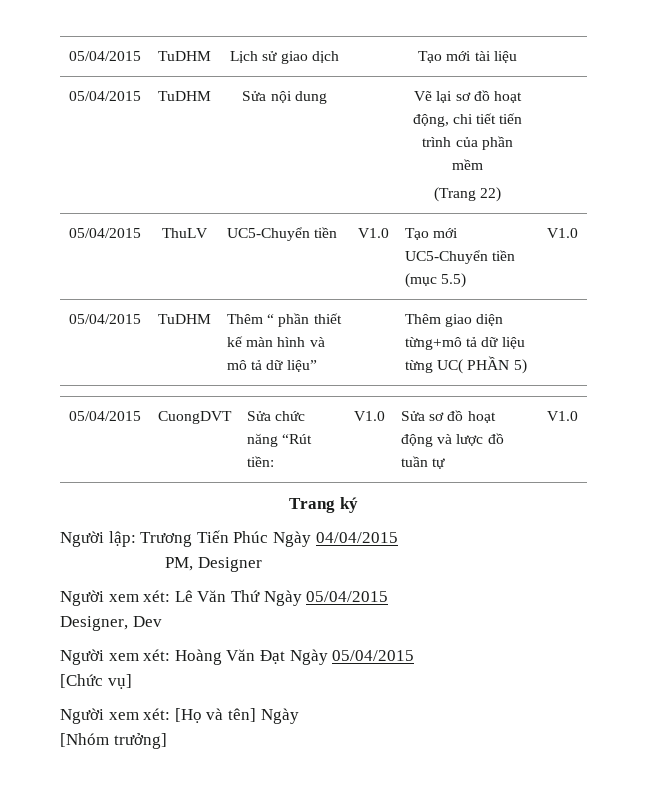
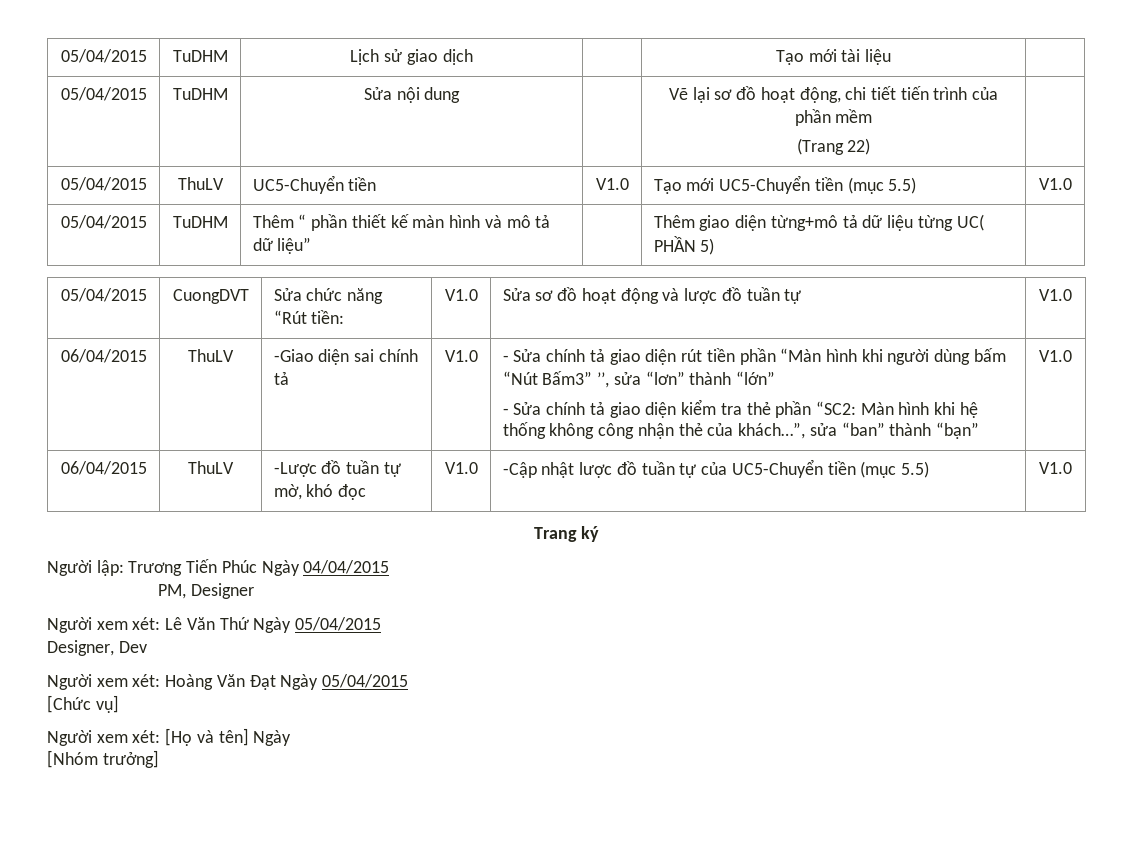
+ 06/04/2015 | ThuLV | -Giao diện sai chính tả | V1.0 | - Sửa chính tả giao diện rút tiền phần “Màn hình khi người dùng bấm “Nút Bấm3” ’’, sửa “lơn” thành “lớn”
+ - Sửa chính tả giao diện kiểm tra thẻ phần “SC2: Màn hình khi hệ thống không công nhận thẻ của khách…”, sửa “ban” thành “bạn” | V1.0
+ 06/04/2015 | ThuLV | -Lược đồ tuần tự mờ, khó đọc | V1.0 | -Cập nhật lược đồ tuần tự của UC5-Chuyển tiền (mục 5.5) | V1.0

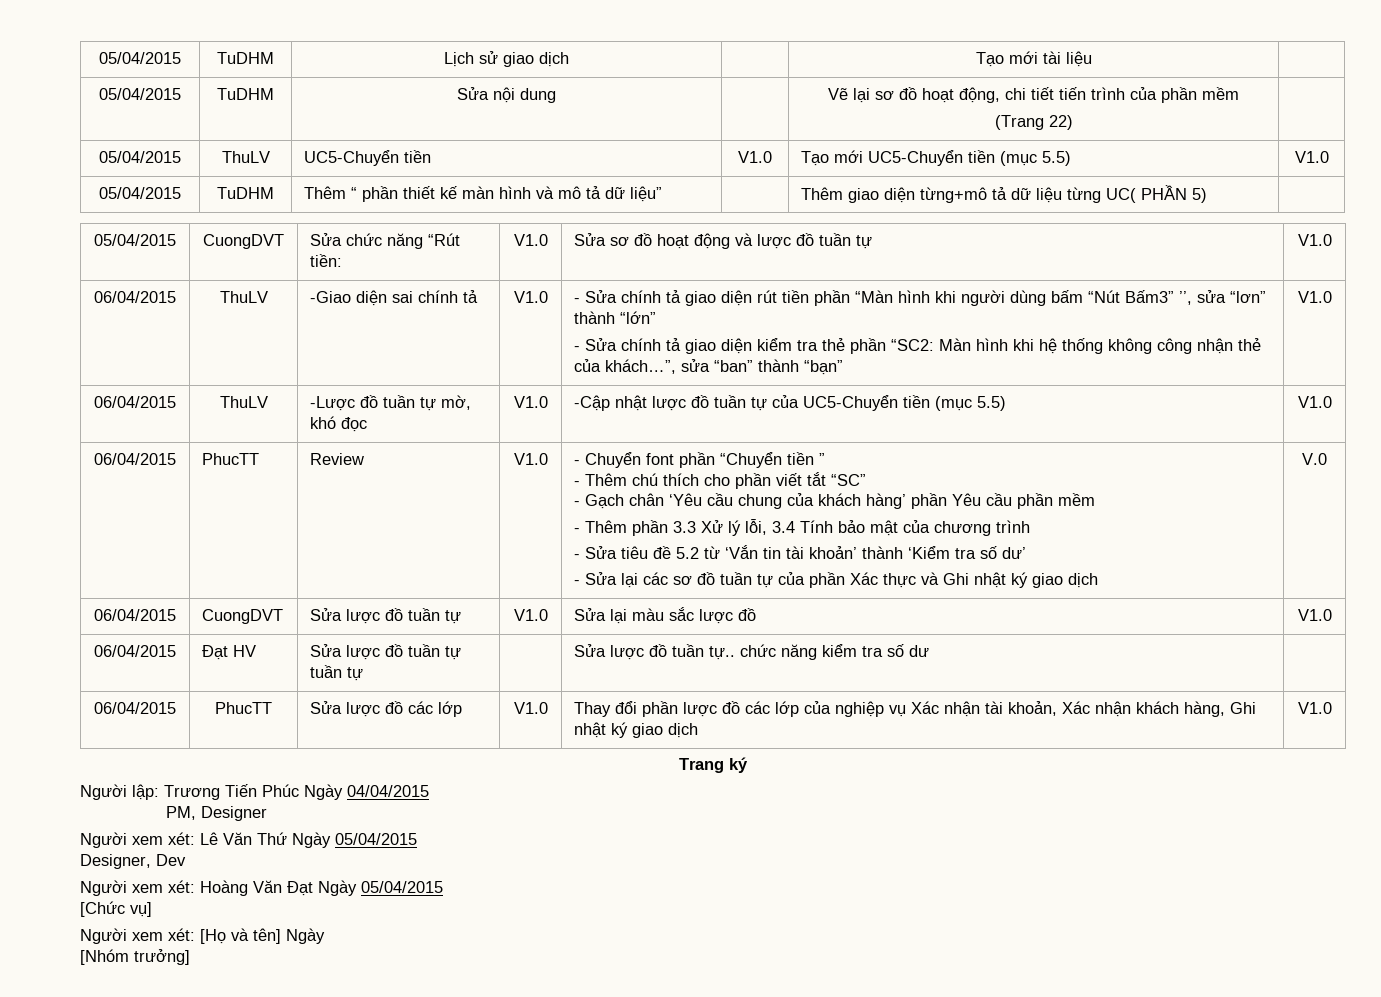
+ 06/04/2015 | PhucTT | Review | V1.0 | - Chuyển font phần “Chuyển tiền ”
+ - Thêm chú thích cho phần viết tắt “SC”
+ - Gạch chân ‘Yêu cầu chung của khách hàng’ phần Yêu cầu phần mềm
+ - Thêm phần 3.3 Xử lý lỗi, 3.4 Tính bảo mật của chương trình
+ - Sửa tiêu đề 5.2 từ ‘Vắn tin tài khoản’ thành ‘Kiểm tra số dư’
+ - Sửa lại các sơ đồ tuần tự của phần Xác thực và Ghi nhật ký giao dịch | V.0
+ 06/04/2015 | CuongDVT | Sửa lược đồ tuần tự | V1.0 | Sửa lại màu sắc lược đồ | V1.0
+ 06/04/2015 | Đạt HV | Sửa lược đồ tuần tự tuần tự | | Sửa lược đồ tuần tự.. chức năng kiểm tra số dư |
+ 06/04/2015 | PhucTT | Sửa lược đồ các lớp | V1.0 | Thay đổi phần lược đồ các lớp của nghiệp vụ Xác nhận tài khoản, Xác nhận khách hàng, Ghi nhật ký giao dịch | V1.0

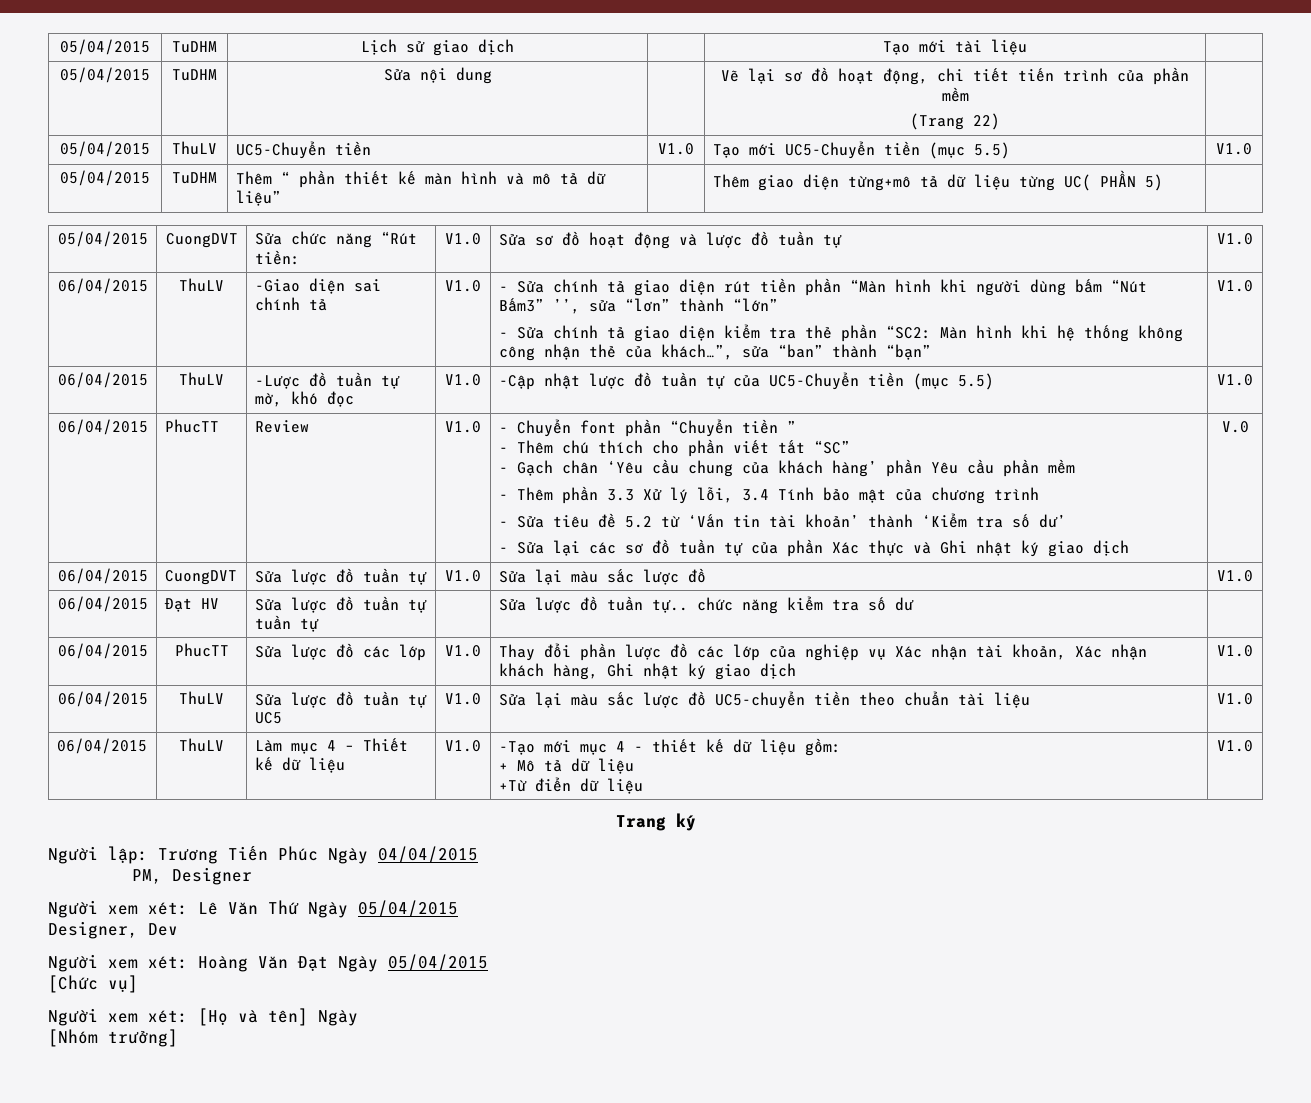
+ 06/04/2015 | ThuLV | Sửa lược đồ tuần tự UC5 | V1.0 | Sửa lại màu sắc lược đồ UC5-chuyển tiền theo chuẩn tài liệu | V1.0
+ 06/04/2015 | ThuLV | Làm mục 4 – Thiết kế dữ liệu | V1.0 | -Tạo mới mục 4 - thiết kế dữ liệu gồm:
+ + Mô tả dữ liệu
+ +Từ điển dữ liệu | V1.0

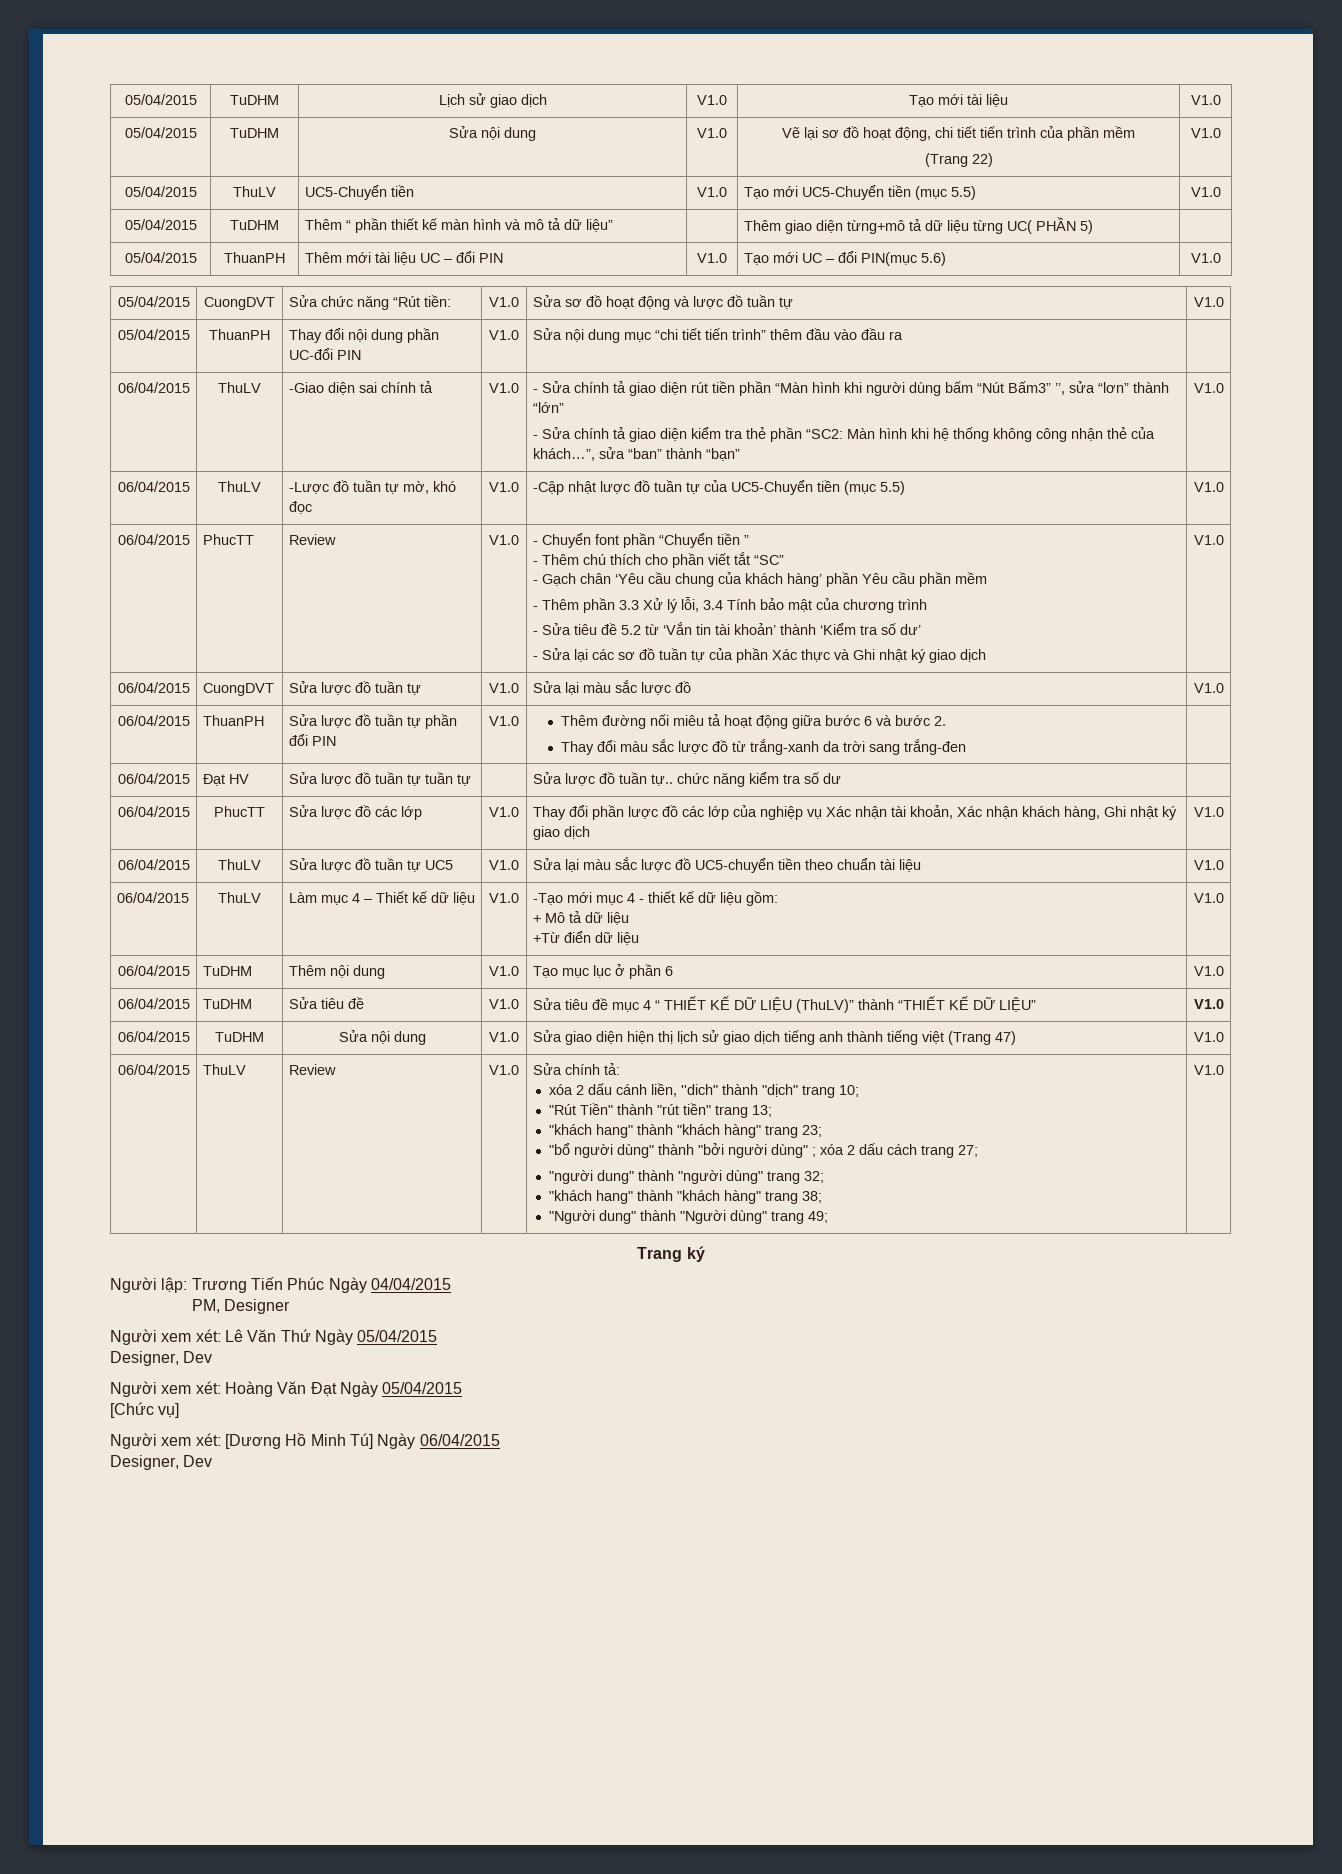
- 05/04/2015 | TuDHM | Lịch sử giao dịch | | Tạo mới tài liệu |
+ 05/04/2015 | TuDHM | Lịch sử giao dịch | V1.0 | Tạo mới tài liệu | V1.0
- 05/04/2015 | TuDHM | Sửa nội dung | | Vẽ lại sơ đồ hoạt động, chi tiết tiến trình của phần mềm
- (Trang 22) |
+ 05/04/2015 | TuDHM | Sửa nội dung | V1.0 | Vẽ lại sơ đồ hoạt động, chi tiết tiến trình của phần mềm
+ (Trang 22) | V1.0
+ 05/04/2015 | ThuanPH | Thêm mới tài liệu UC – đổi PIN | V1.0 | Tạo mới UC – đổi PIN(mục 5.6) | V1.0
+ 05/04/2015 | ThuanPH | Thay đổi nội dung phần UC-đổi PIN | V1.0 | Sửa nội dung mục “chi tiết tiến trình” thêm đầu vào đầu ra |
- - Sửa lại các sơ đồ tuần tự của phần Xác thực và Ghi nhật ký giao dịch | V.0
+ - Sửa lại các sơ đồ tuần tự của phần Xác thực và Ghi nhật ký giao dịch | V1.0
+ 06/04/2015 | ThuanPH | Sửa lược đồ tuần tự phần đổi PIN | V1.0 | Thêm đường nối miêu tả hoạt động giữa bước 6 và bước 2.
+ Thay đổi màu sắc lược đồ từ trắng-xanh da trời sang trắng-đen |
+ 06/04/2015 | TuDHM | Thêm nội dung | V1.0 | Tạo mục lục ở phần 6 | V1.0
+ 06/04/2015 | TuDHM | Sửa tiêu đề | V1.0 | Sửa tiêu đề mục 4 “ THIẾT KẾ DỮ LIỆU (ThuLV)” thành “THIẾT KẾ DỮ LIỆU” | V1.0
+ 06/04/2015 | TuDHM | Sửa nội dung | V1.0 | Sửa giao diện hiện thị lịch sử giao dịch tiếng anh thành tiếng việt (Trang 47) | V1.0
+ 06/04/2015 | ThuLV | Review | V1.0 | Sửa chính tả:
+ xóa 2 dấu cánh liền, ''dich" thành "dịch" trang 10;
+ "Rút Tiền" thành "rút tiền" trang 13;
+ "khách hang" thành "khách hàng" trang 23;
+ "bổ người dùng" thành "bởi người dùng" ; xóa 2 dấu cách trang 27;
+ "người dung" thành "người dùng" trang 32;
+ "khách hang" thành "khách hàng" trang 38;
+ "Người dung" thành "Người dùng" trang 49; | V1.0
- Người xem xét: [Họ và tên] Ngày
- [Nhóm trưởng]
+ Người xem xét: [Dương Hồ Minh Tú] Ngày 06/04/2015
+ Designer, Dev

